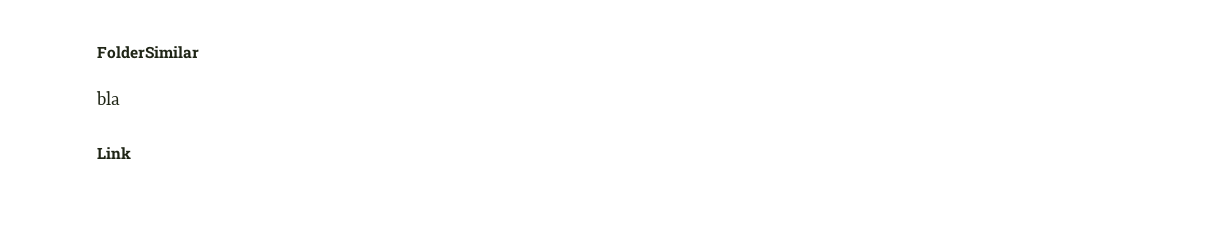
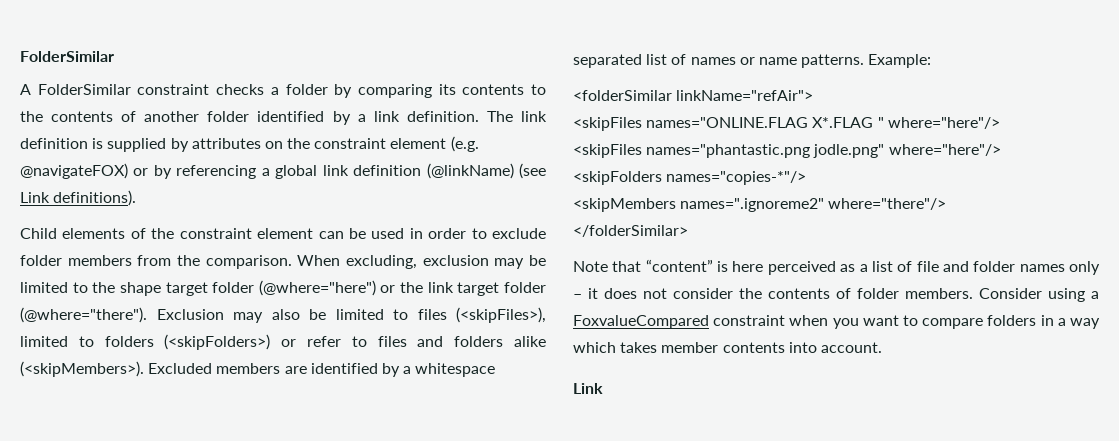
- bla
+ A FolderSimilar constraint checks a folder by comparing its contents to the contents of another folder identified by a link definition. The link definition is supplied by attributes on the constraint element (e.g. @navigateFOX) or by referencing a global link definition (@linkName) (see Link definitions).
+ Child elements of the constraint element can be used in order to exclude folder members from the comparison. When excluding, exclusion may be limited to the shape target folder (@where="here") or the link target folder (@where="there"). Exclusion may also be limited to files (<skipFiles>), limited to folders (<skipFolders>) or refer to files and folders alike (<skipMembers>). Excluded members are identified by a whitespace separated list of names or name patterns. Example:
+ <folderSimilar linkName="refAir">
+ <skipFiles names="ONLINE.FLAG X*.FLAG " where="here"/>
+ <skipFiles names="phantastic.png jodle.png" where="here"/>
+ <skipFolders names="copies-*"/>
+ <skipMembers names=".ignoreme2" where="there"/>
+ </folderSimilar>
+ Note that “content” is here perceived as a list of file and folder names only – it does not consider the contents of folder members. Consider using a FoxvalueCompared constraint when you want to compare folders in a way which takes member contents into account.

